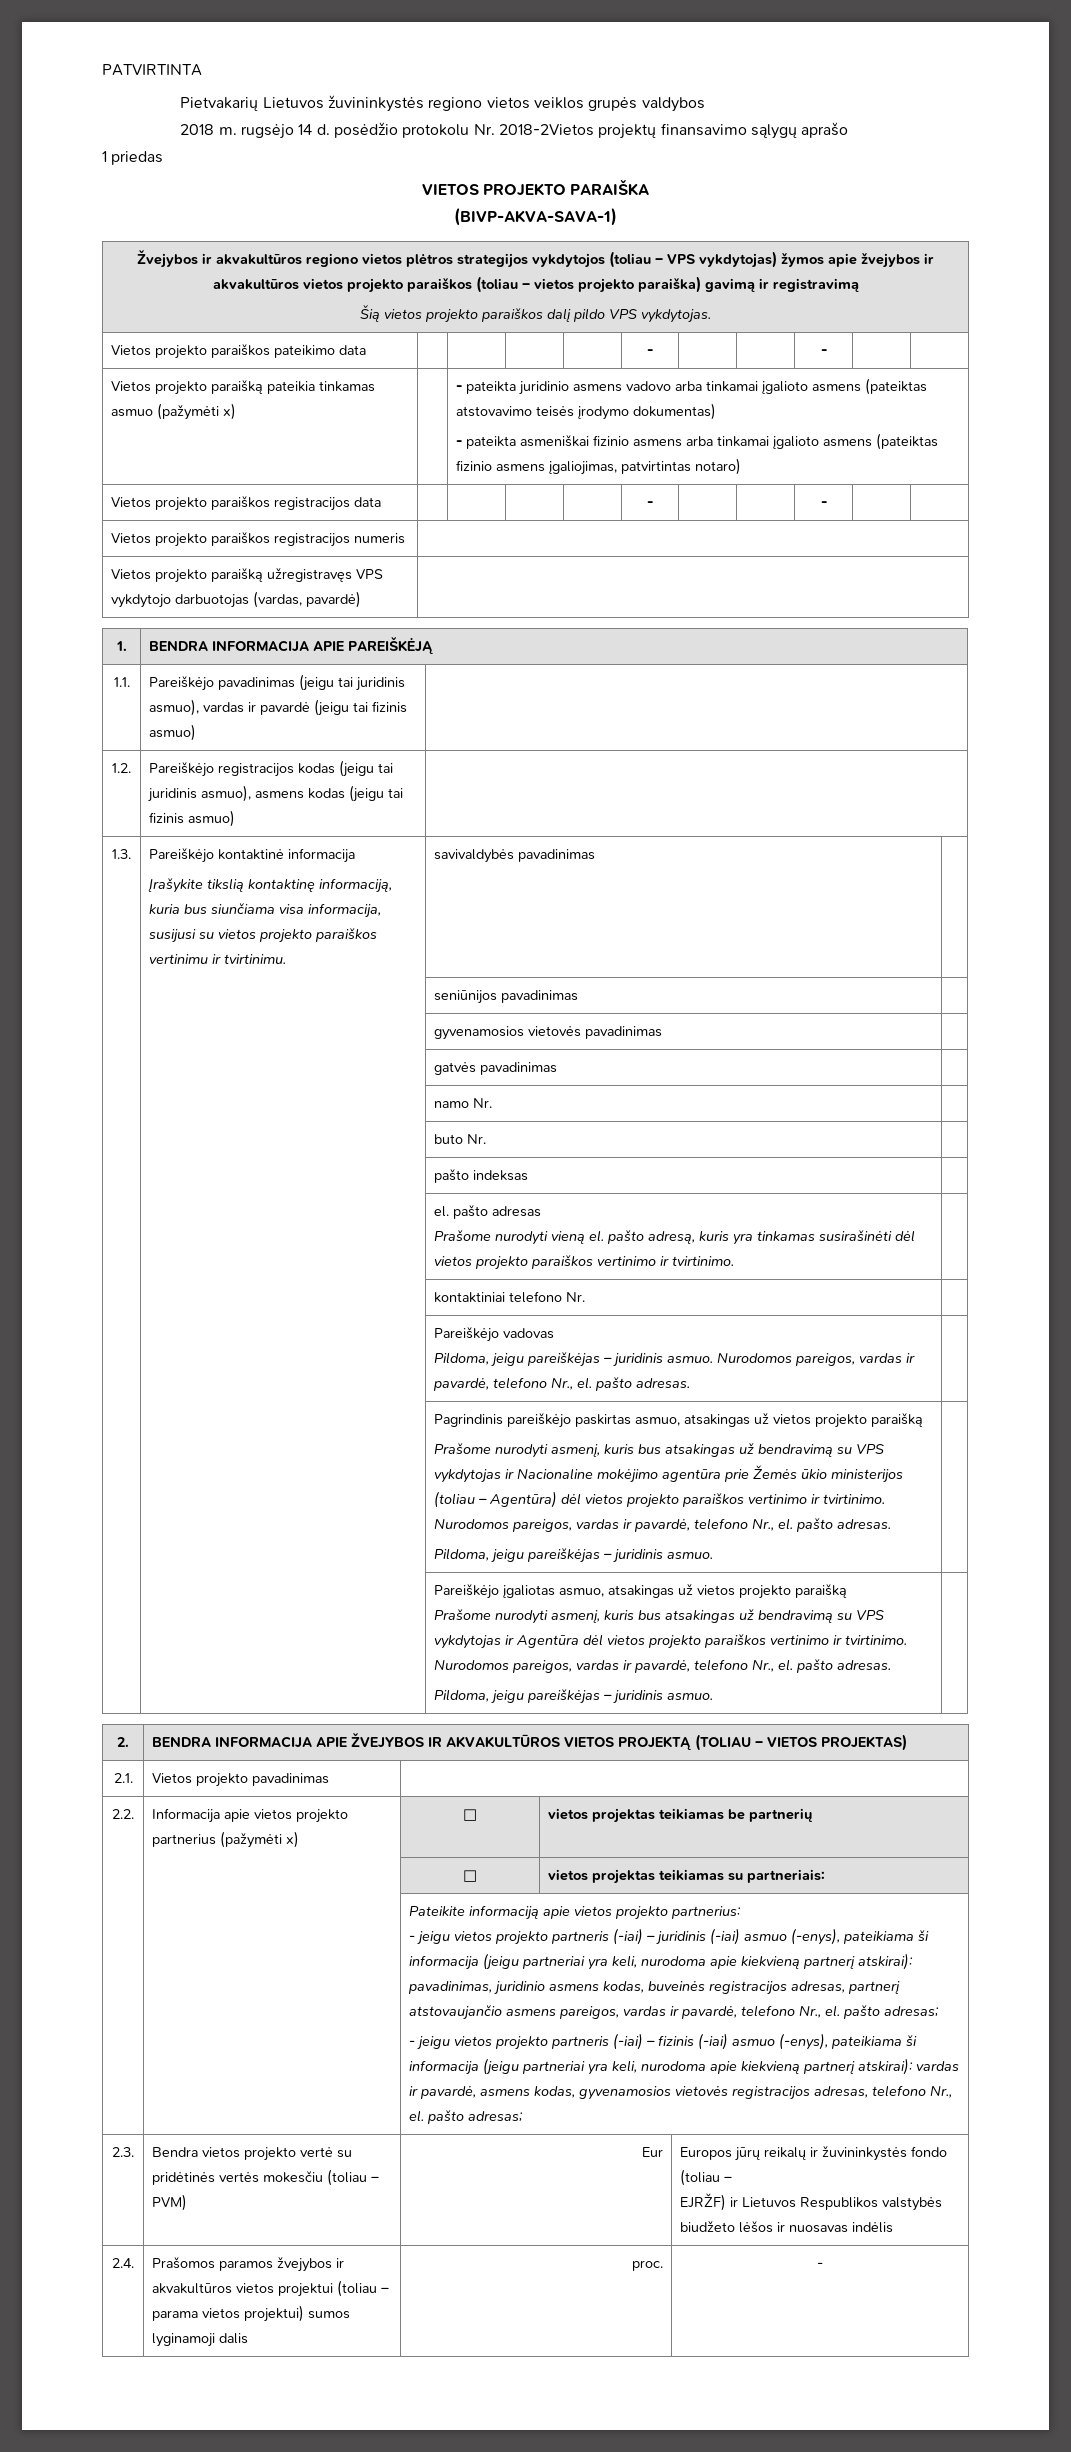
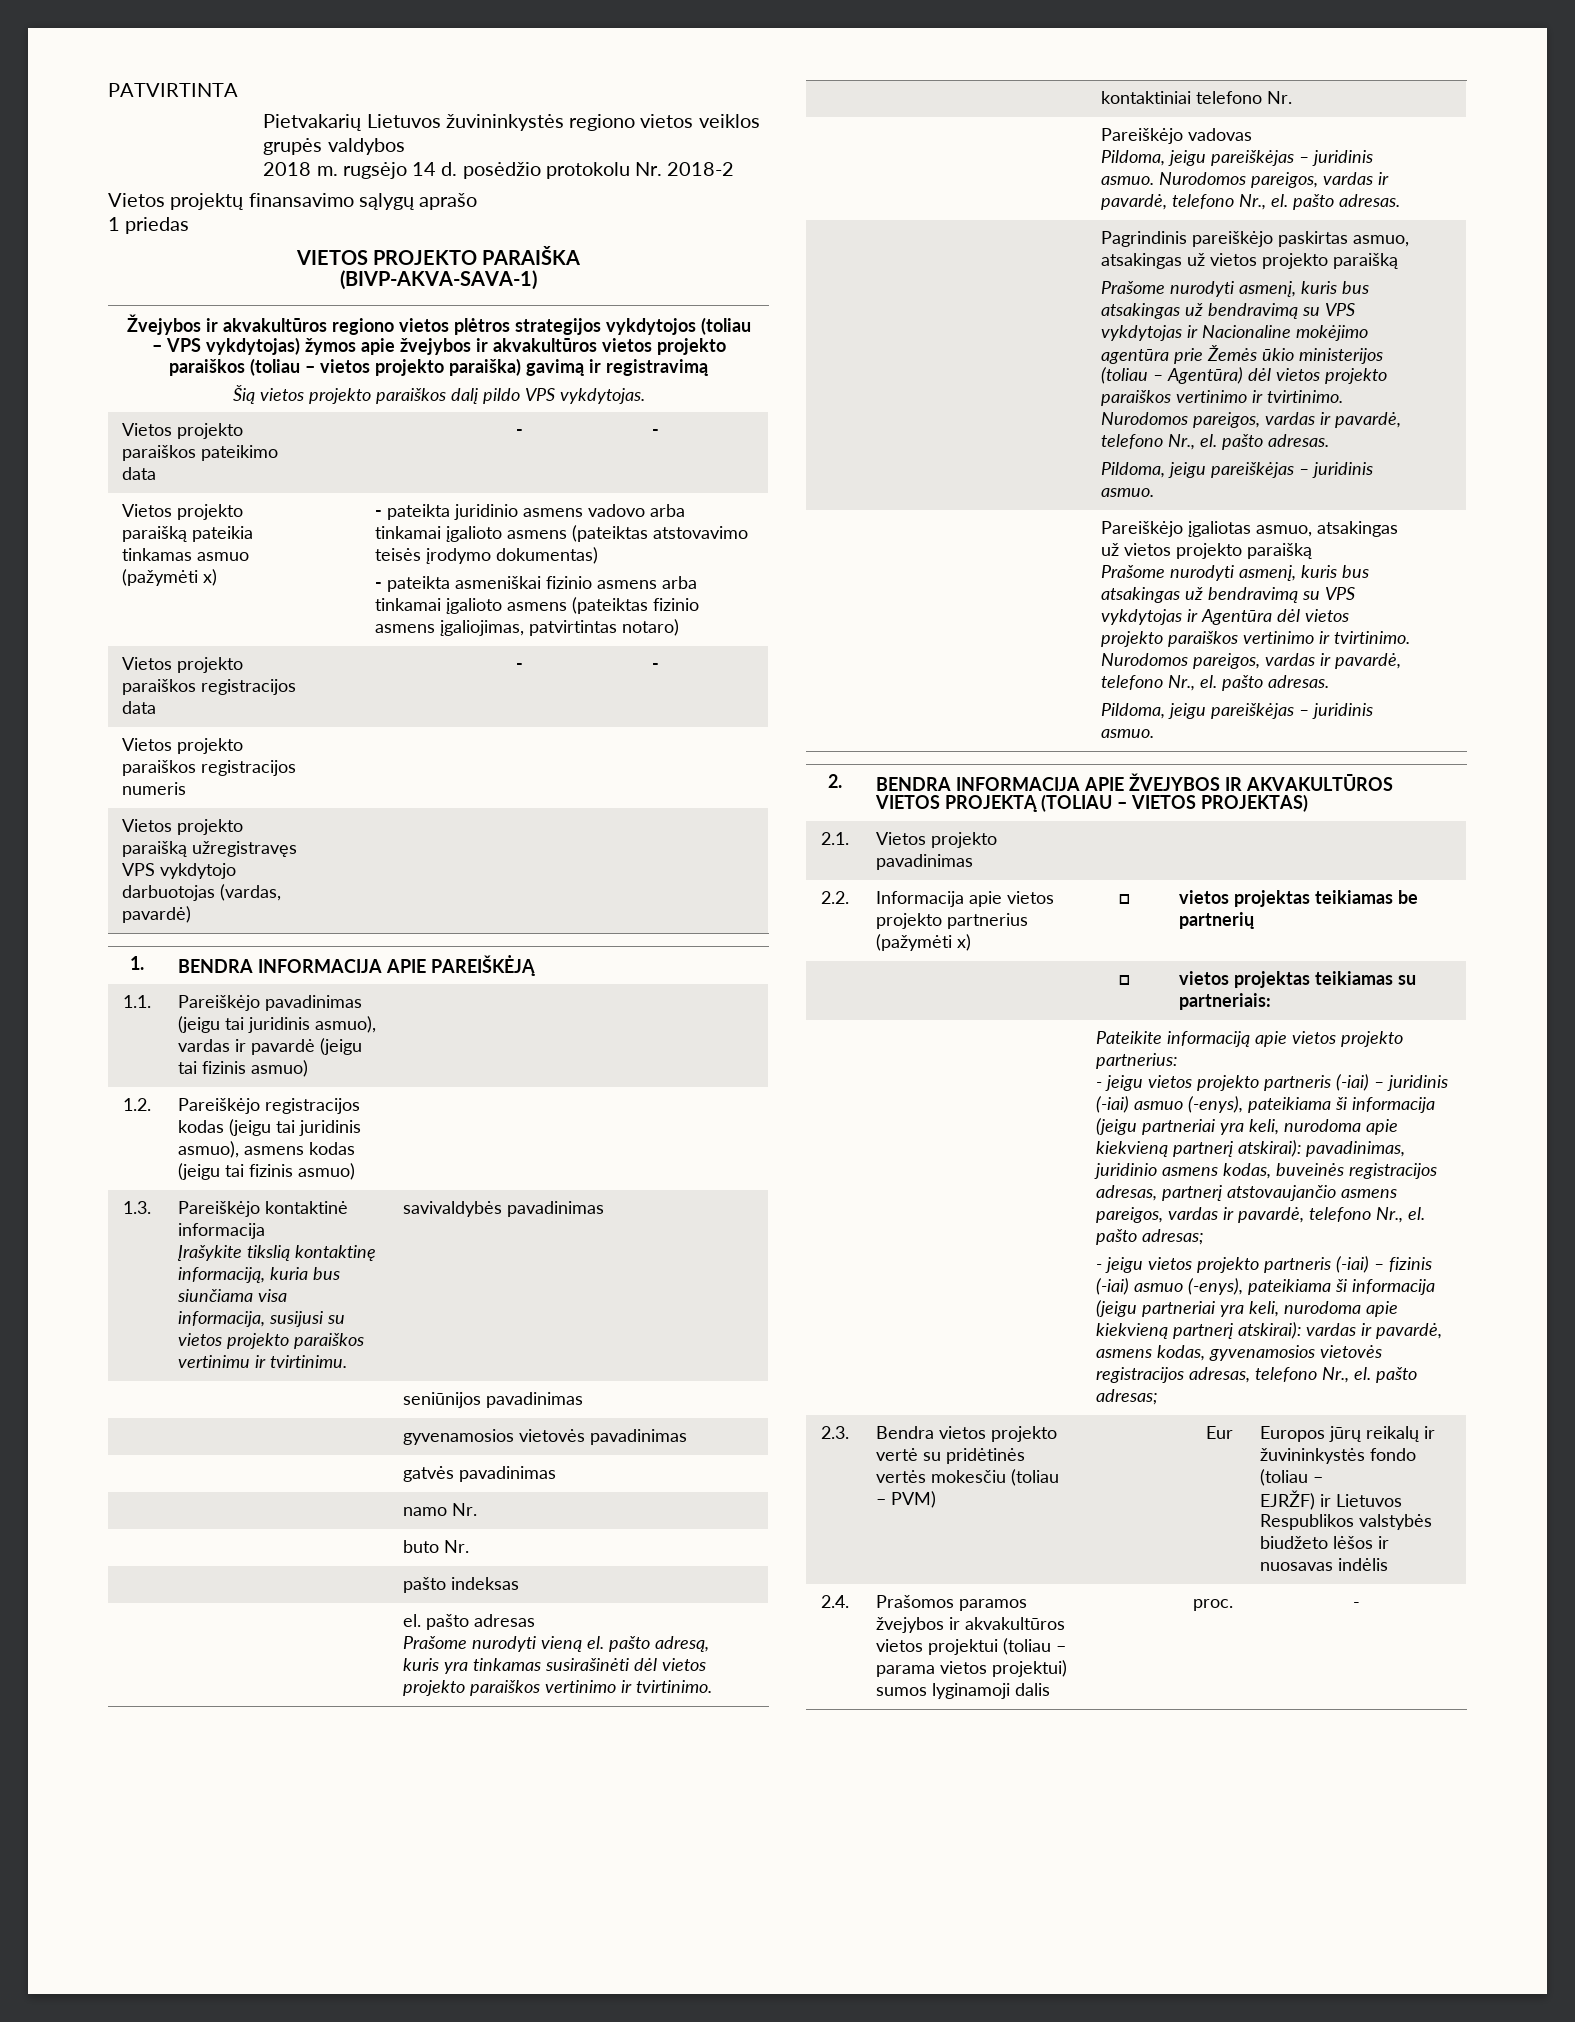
- 2018 m. rugsėjo 14 d. posėdžio protokolu Nr. 2018-2Vietos projektų finansavimo sąlygų aprašo
+ 2018 m. rugsėjo 14 d. posėdžio protokolu Nr. 2018-2
+ Vietos projektų finansavimo sąlygų aprašo

